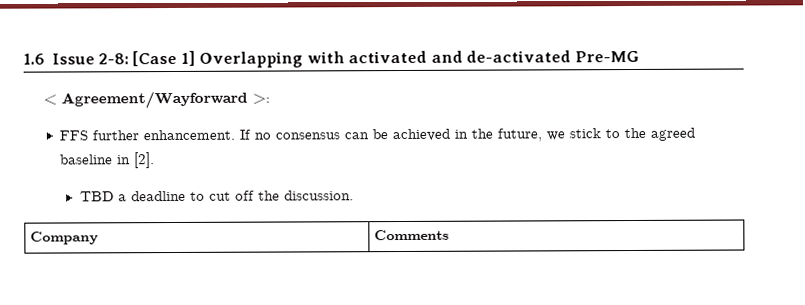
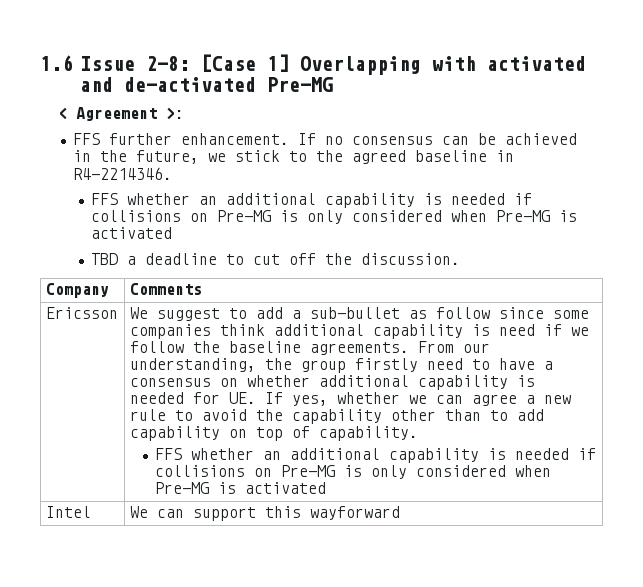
- < Agreement/Wayforward >:
+ < Agreement >:
- If no consensus can be achieved in the future, we stick to the agreed baseline in [2].
+ If no consensus can be achieved in the future, we stick to the agreed baseline in R4-2214346.
+ FFS whether an additional capability is needed if collisions on Pre-MG is only considered when Pre-MG is activated
+ Ericsson | We suggest to add a sub-bullet as follow since some companies think additional capability is need if we follow the baseline agreements. From our understanding, the group firstly need to have a consensus on whether additional capability is needed for UE. If yes, whether we can agree a new rule to avoid the capability other than to add capability on top of capability.
+ FFS whether an additional capability is needed if collisions on Pre-MG is only considered when Pre-MG is activated
+ Intel | We can support this wayforward

